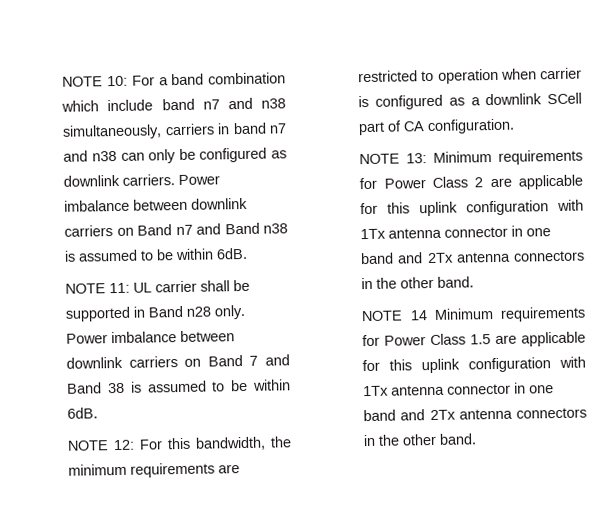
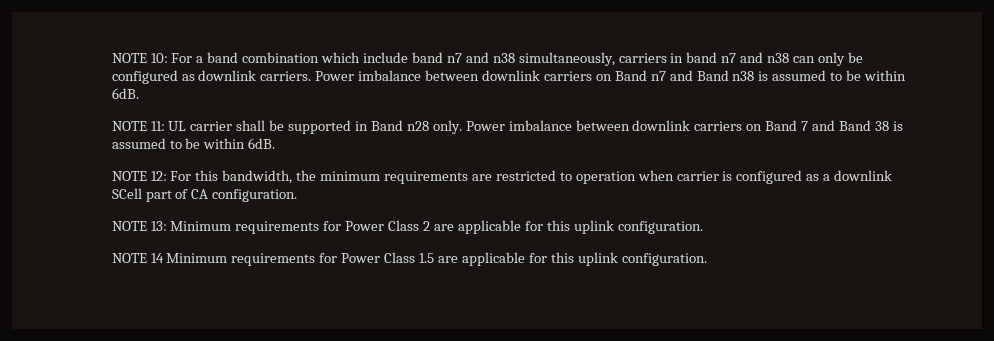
- NOTE 13: Minimum requirements for Power Class 2 are applicable for this uplink configuration with 1Tx antenna connector in one band and 2Tx antenna connectors in the other band.
+ NOTE 13: Minimum requirements for Power Class 2 are applicable for this uplink configuration.
- NOTE 14 Minimum requirements for Power Class 1.5 are applicable for this uplink configuration with 1Tx antenna connector in one band and 2Tx antenna connectors in the other band.
+ NOTE 14 Minimum requirements for Power Class 1.5 are applicable for this uplink configuration.

